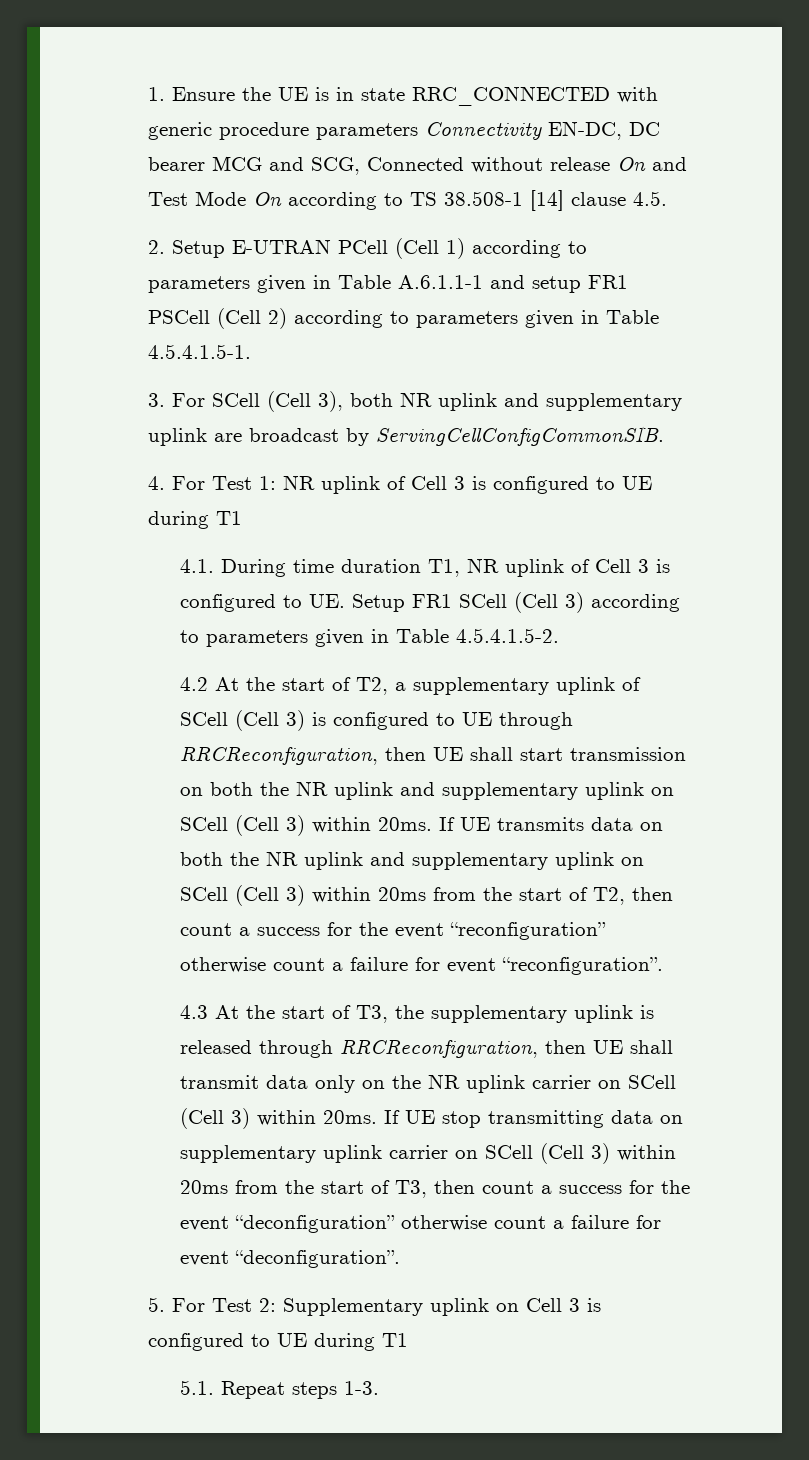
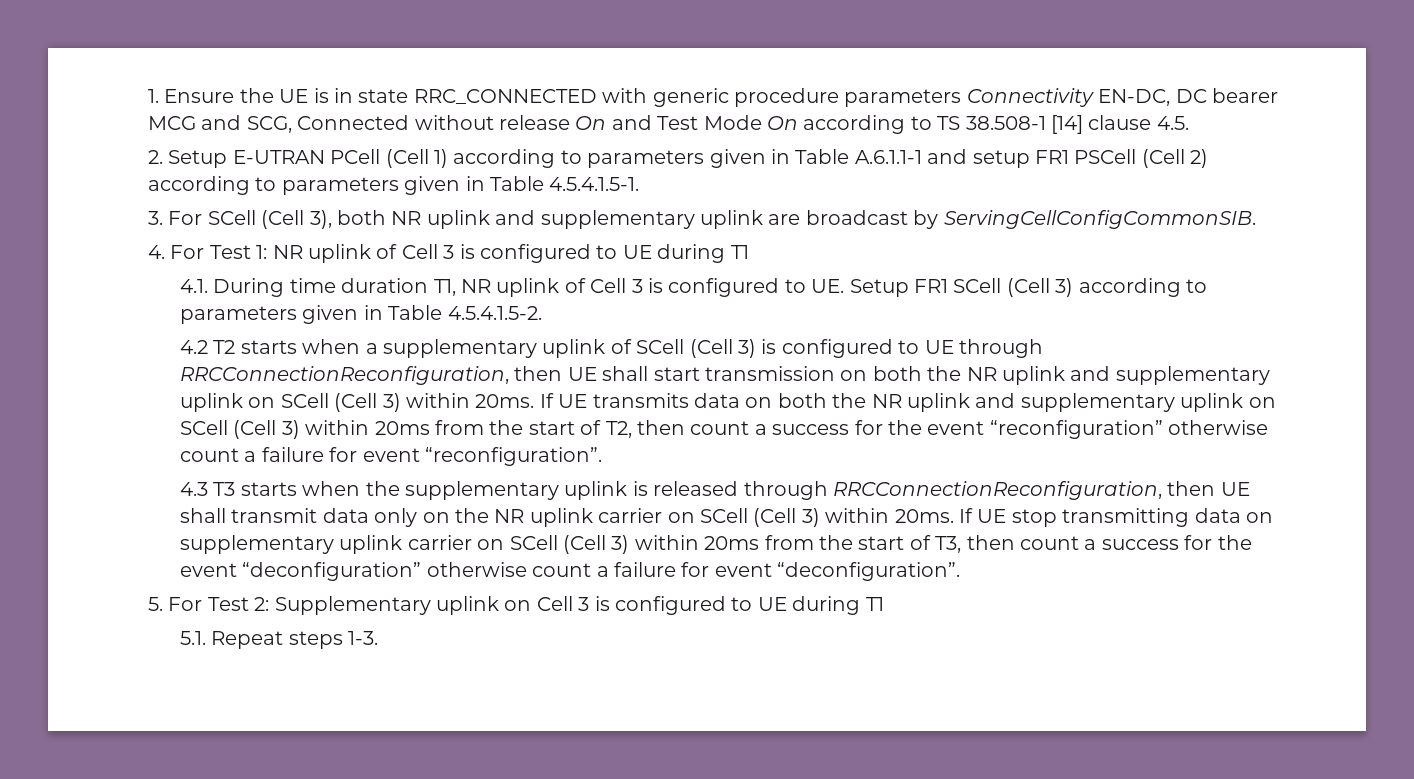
- 4.2 At the start of T2, a supplementary uplink of SCell (Cell 3) is configured to UE through RRCReconfiguration, then UE shall start transmission on both the NR uplink and supplementary uplink on SCell (Cell 3) within 20ms.
+ 4.2 T2 starts when a supplementary uplink of SCell (Cell 3) is configured to UE through RRCConnectionReconfiguration, then UE shall start transmission on both the NR uplink and supplementary uplink on SCell (Cell 3) within 20ms.
- 4.3 At the start of T3, the supplementary uplink is released through RRCReconfiguration, then UE shall transmit data only on the NR uplink carrier on SCell (Cell 3) within 20ms.
+ 4.3 T3 starts when the supplementary uplink is released through RRCConnectionReconfiguration, then UE shall transmit data only on the NR uplink carrier on SCell (Cell 3) within 20ms.

